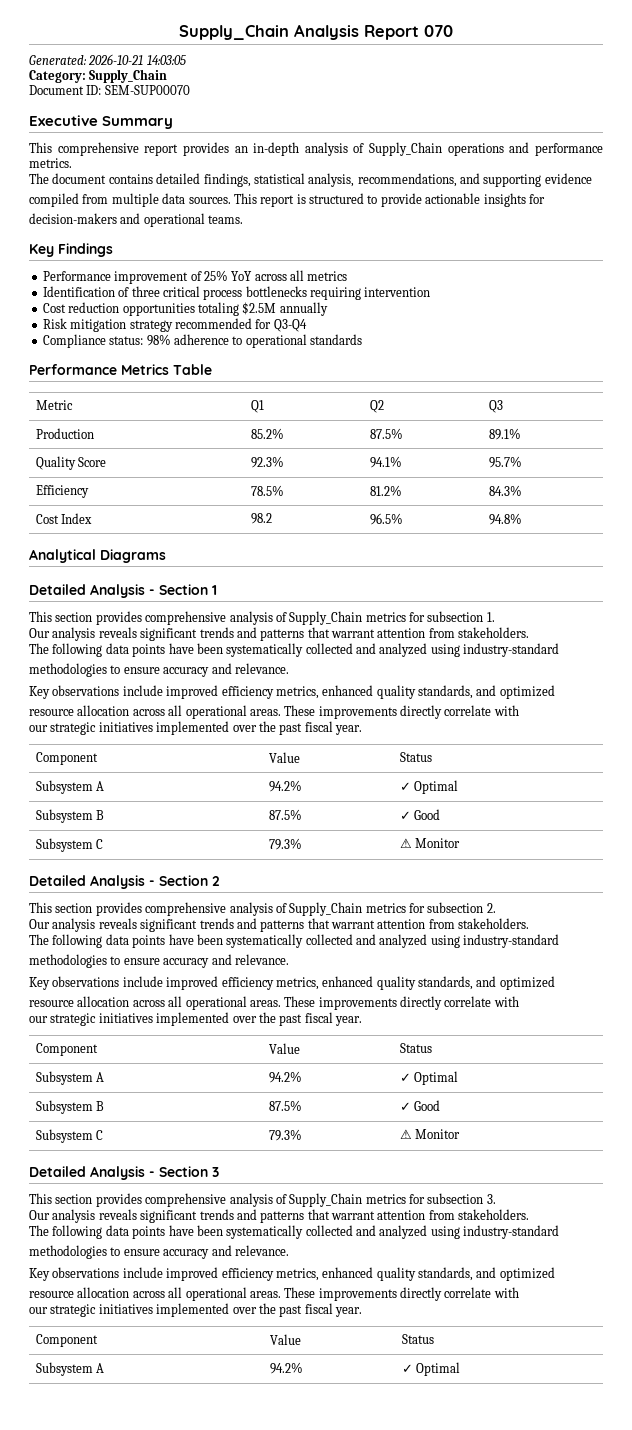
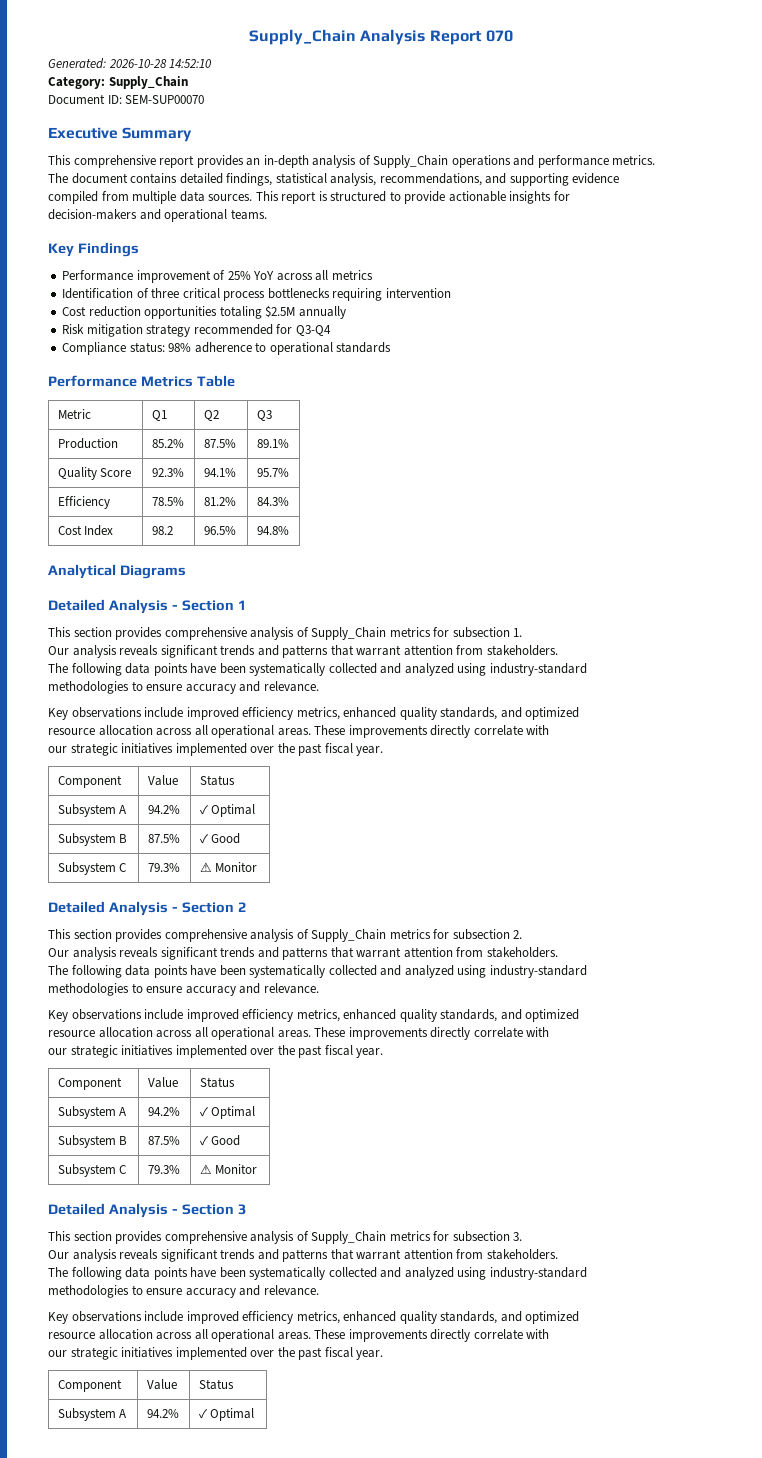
- Generated: 2026-10-21 14:03:05
+ Generated: 2026-10-28 14:52:10

